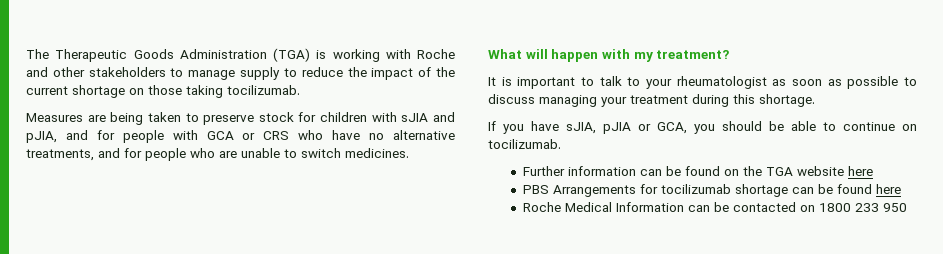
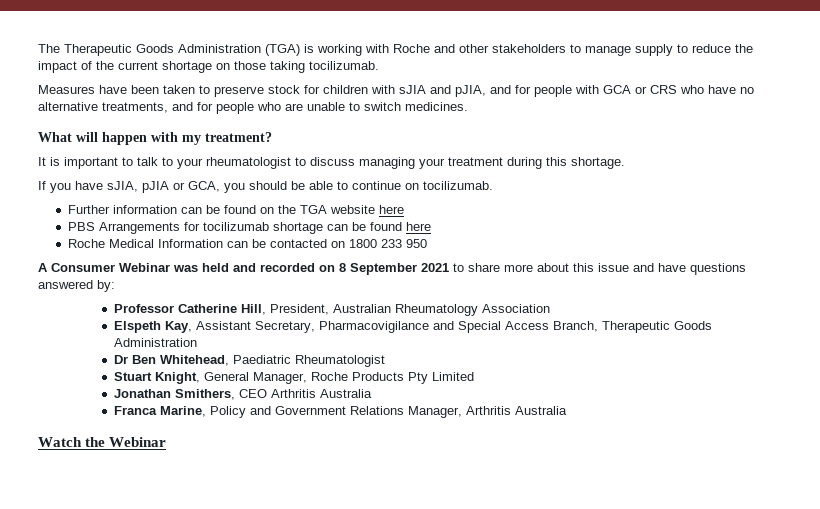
- Measures are being taken to preserve stock for children with sJIA and pJIA, and for people with GCA or CRS who have no alternative treatments, and for people who are unable to switch medicines.
+ Measures have been taken to preserve stock for children with sJIA and pJIA, and for people with GCA or CRS who have no alternative treatments, and for people who are unable to switch medicines.
- It is important to talk to your rheumatologist as soon as possible to discuss managing your treatment during this shortage.
+ It is important to talk to your rheumatologist to discuss managing your treatment during this shortage.
+ A Consumer Webinar was held and recorded on 8 September 2021 to share more about this issue and have questions answered by:
+ Professor Catherine Hill, President, Australian Rheumatology Association
+ Elspeth Kay, Assistant Secretary, Pharmacovigilance and Special Access Branch, Therapeutic Goods Administration
+ Dr Ben Whitehead, Paediatric Rheumatologist
+ Stuart Knight, General Manager, Roche Products Pty Limited
+ Jonathan Smithers, CEO Arthritis Australia
+ Franca Marine, Policy and Government Relations Manager, Arthritis Australia
+ Watch the Webinar

